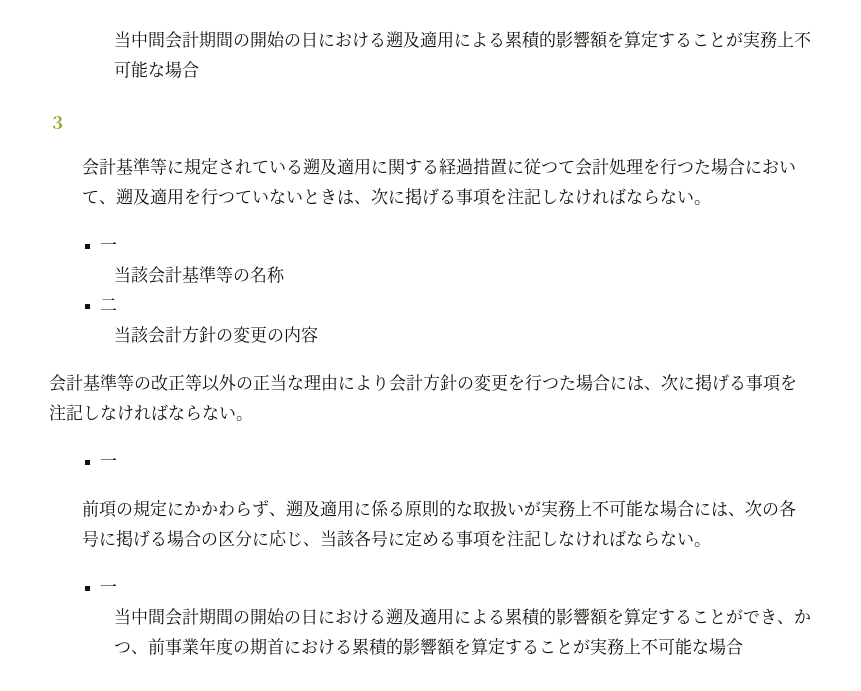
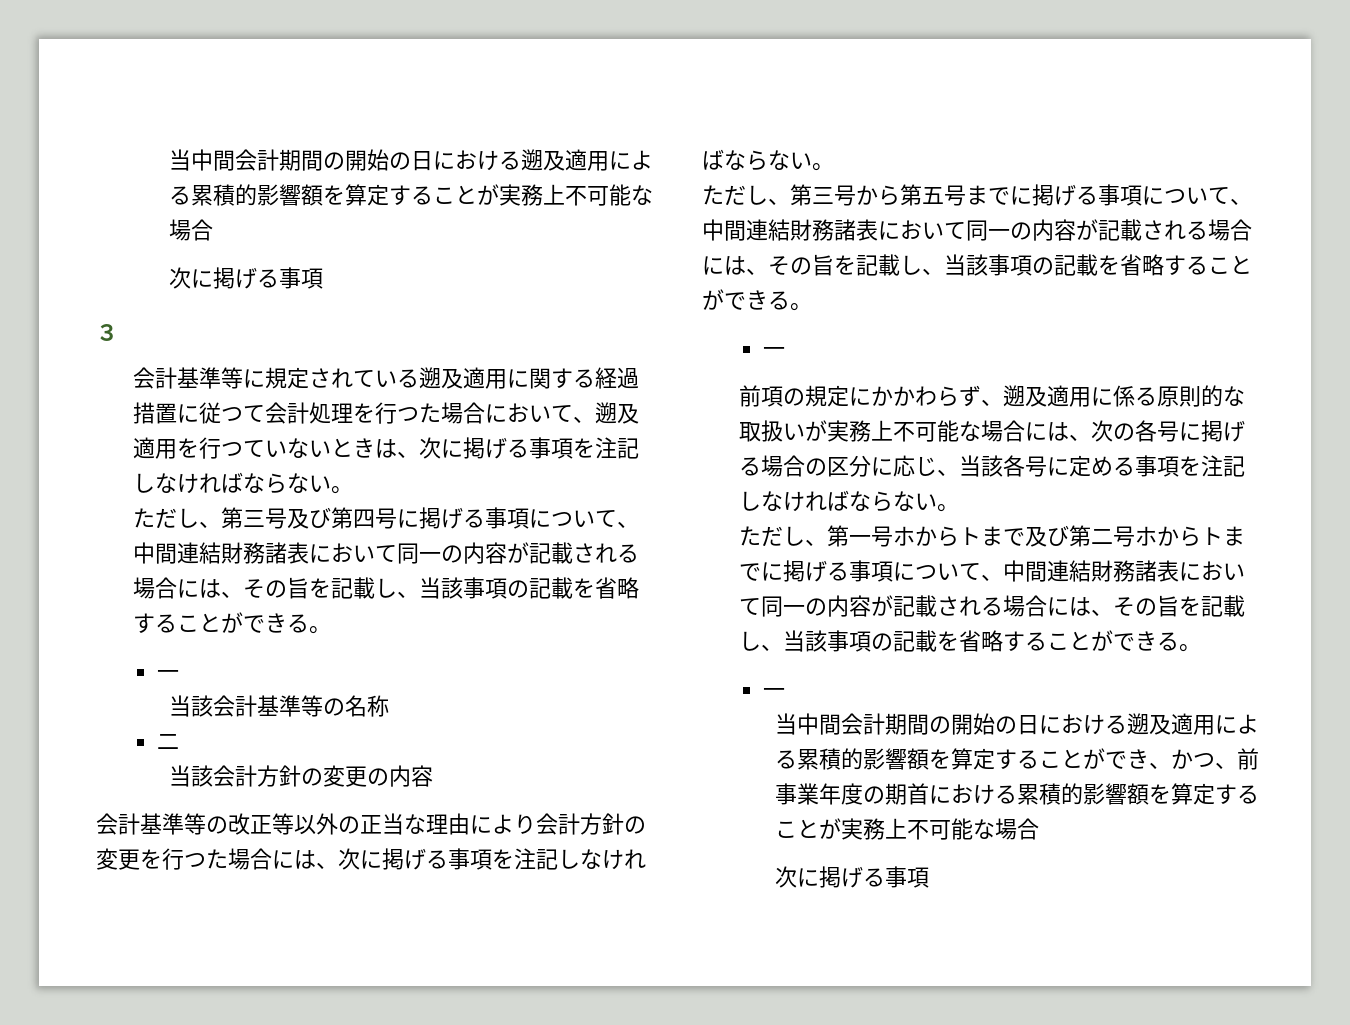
  当中間会計期間の開始の日における遡及適用による累積的影響額を算定することが実務上不可能な場合
+ 次に掲げる事項
+ ただし、第三号及び第四号に掲げる事項について、中間連結財務諸表において同一の内容が記載される場合には、その旨を記載し、当該事項の記載を省略することができる。
+ ただし、第三号から第五号までに掲げる事項について、中間連結財務諸表において同一の内容が記載される場合には、その旨を記載し、当該事項の記載を省略することができる。
+ ただし、第一号ホからトまで及び第二号ホからトまでに掲げる事項について、中間連結財務諸表において同一の内容が記載される場合には、その旨を記載し、当該事項の記載を省略することができる。
  当中間会計期間の開始の日における遡及適用による累積的影響額を算定することができ、かつ、前事業年度の期首における累積的影響額を算定することが実務上不可能な場合
+ 次に掲げる事項

